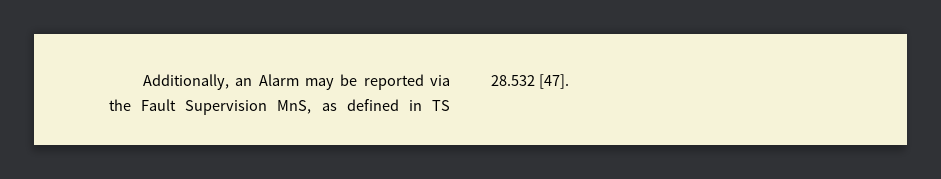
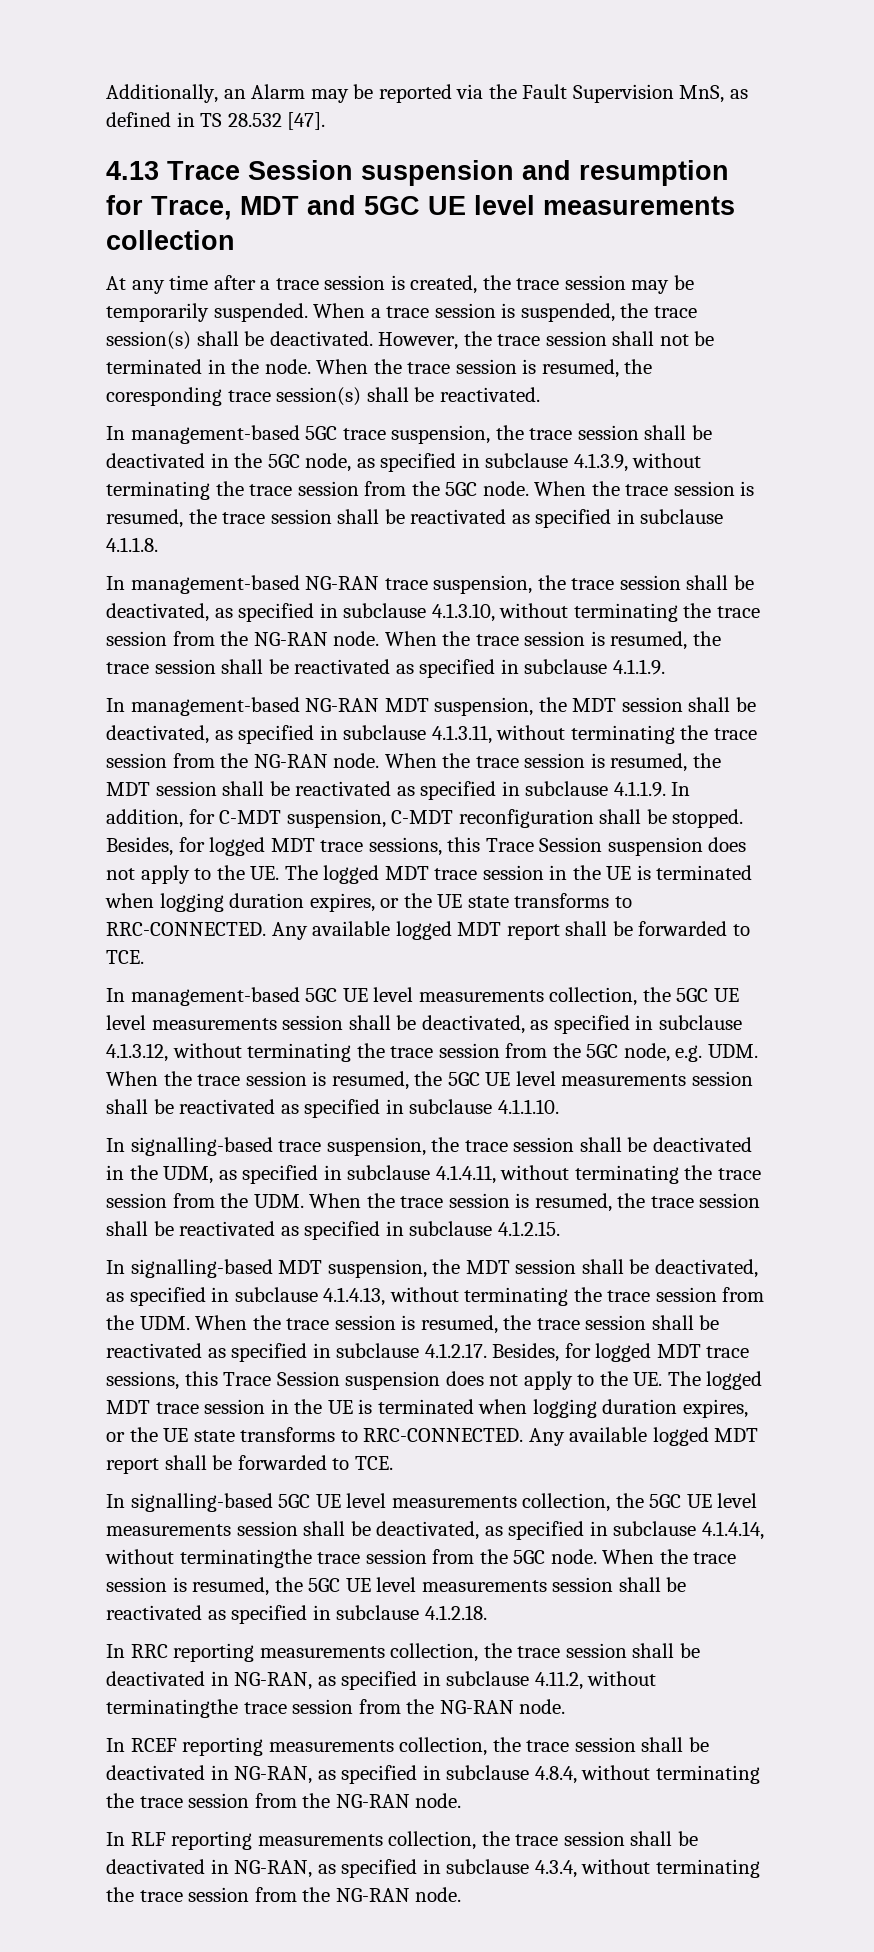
+ 4.13 Trace Session suspension and resumption for Trace, MDT and 5GC UE level measurements collection
+ At any time after a trace session is created, the trace session may be temporarily suspended. When a trace session is suspended, the trace session(s) shall be deactivated. However, the trace session shall not be terminated in the node. When the trace session is resumed, the coresponding trace session(s) shall be reactivated.
+ In management-based 5GC trace suspension, the trace session shall be deactivated in the 5GC node, as specified in subclause 4.1.3.9, without terminating the trace session from the 5GC node. When the trace session is resumed, the trace session shall be reactivated as specified in subclause 4.1.1.8.
+ In management-based NG-RAN trace suspension, the trace session shall be deactivated, as specified in subclause 4.1.3.10, without terminating the trace session from the NG-RAN node. When the trace session is resumed, the trace session shall be reactivated as specified in subclause 4.1.1.9.
+ In management-based NG-RAN MDT suspension, the MDT session shall be deactivated, as specified in subclause 4.1.3.11, without terminating the trace session from the NG-RAN node. When the trace session is resumed, the MDT session shall be reactivated as specified in subclause 4.1.1.9. In addition, for C-MDT suspension, C-MDT reconfiguration shall be stopped. Besides, for logged MDT trace sessions, this Trace Session suspension does not apply to the UE. The logged MDT trace session in the UE is terminated when logging duration expires, or the UE state transforms to RRC-CONNECTED. Any available logged MDT report shall be forwarded to TCE.
+ In management-based 5GC UE level measurements collection, the 5GC UE level measurements session shall be deactivated, as specified in subclause 4.1.3.12, without terminating the trace session from the 5GC node, e.g. UDM. When the trace session is resumed, the 5GC UE level measurements session shall be reactivated as specified in subclause 4.1.1.10.
+ In signalling-based trace suspension, the trace session shall be deactivated in the UDM, as specified in subclause 4.1.4.11, without terminating the trace session from the UDM. When the trace session is resumed, the trace session shall be reactivated as specified in subclause 4.1.2.15.
+ In signalling-based MDT suspension, the MDT session shall be deactivated, as specified in subclause 4.1.4.13, without terminating the trace session from the UDM. When the trace session is resumed, the trace session shall be reactivated as specified in subclause 4.1.2.17. Besides, for logged MDT trace sessions, this Trace Session suspension does not apply to the UE. The logged MDT trace session in the UE is terminated when logging duration expires, or the UE state transforms to RRC-CONNECTED. Any available logged MDT report shall be forwarded to TCE.
+ In signalling-based 5GC UE level measurements collection, the 5GC UE level measurements session shall be deactivated, as specified in subclause 4.1.4.14, without terminatingthe trace session from the 5GC node. When the trace session is resumed, the 5GC UE level measurements session shall be reactivated as specified in subclause 4.1.2.18.
+ In RRC reporting measurements collection, the trace session shall be deactivated in NG-RAN, as specified in subclause 4.11.2, without terminatingthe trace session from the NG-RAN node.
+ In RCEF reporting measurements collection, the trace session shall be deactivated in NG-RAN, as specified in subclause 4.8.4, without terminating the trace session from the NG-RAN node.
+ In RLF reporting measurements collection, the trace session shall be deactivated in NG-RAN, as specified in subclause 4.3.4, without terminating the trace session from the NG-RAN node.

